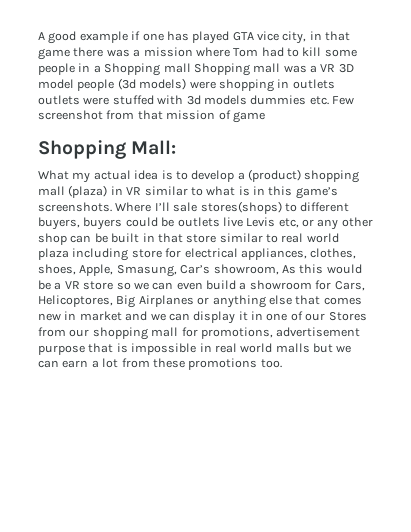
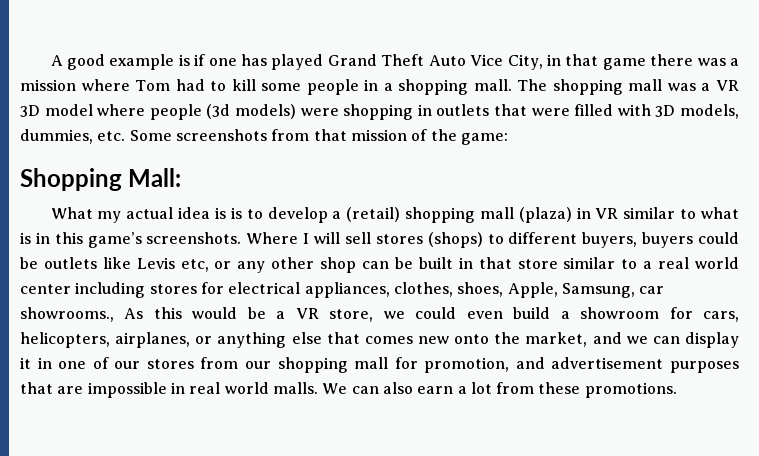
- A good example if one has played GTA vice city, in that game there was a mission where Tom had to kill some people in a Shopping mall Shopping mall was a VR 3D model people (3d models) were shopping in outlets outlets were stuffed with 3d models dummies etc. Few screenshot from that mission of game
+ A good example is if one has played Grand Theft Auto Vice City, in that game there was a mission where Tom had to kill some people in a shopping mall. The shopping mall was a VR 3D model where people (3d models) were shopping in outlets that were filled with 3D models, dummies, etc. Some screenshots from that mission of the game:
- What my actual idea is to develop a (product) shopping mall (plaza) in VR similar to what is in this game’s screenshots.
+ What my actual idea is is to develop a (retail) shopping mall (plaza) in VR similar to what is in this game’s screenshots.
- Where I’ll sale stores(shops) to different buyers, buyers could be outlets live Levis etc, or any other shop can be built in that store similar to real world plaza including store for electrical appliances, clothes, shoes, Apple, Smasung, Car’s showroom, As this would be a VR store so we can even build a showroom for Cars, Helicoptores, Big Airplanes or anything else that comes new in market and we can display it in one of our Stores from our shopping mall for promotions, advertisement purpose that is impossible in real world malls but we can earn a lot from these promotions too.
+ Where I will sell stores (shops) to different buyers, buyers could be outlets like Levis etc, or any other shop can be built in that store similar to a real world center including stores for electrical appliances, clothes, shoes, Apple, Samsung, car showrooms., As this would be a VR store, we could even build a showroom for cars, helicopters, airplanes, or anything else that comes new onto the market, and we can display it in one of our stores from our shopping mall for promotion, and advertisement purposes that are impossible in real world malls. We can also earn a lot from these promotions.

